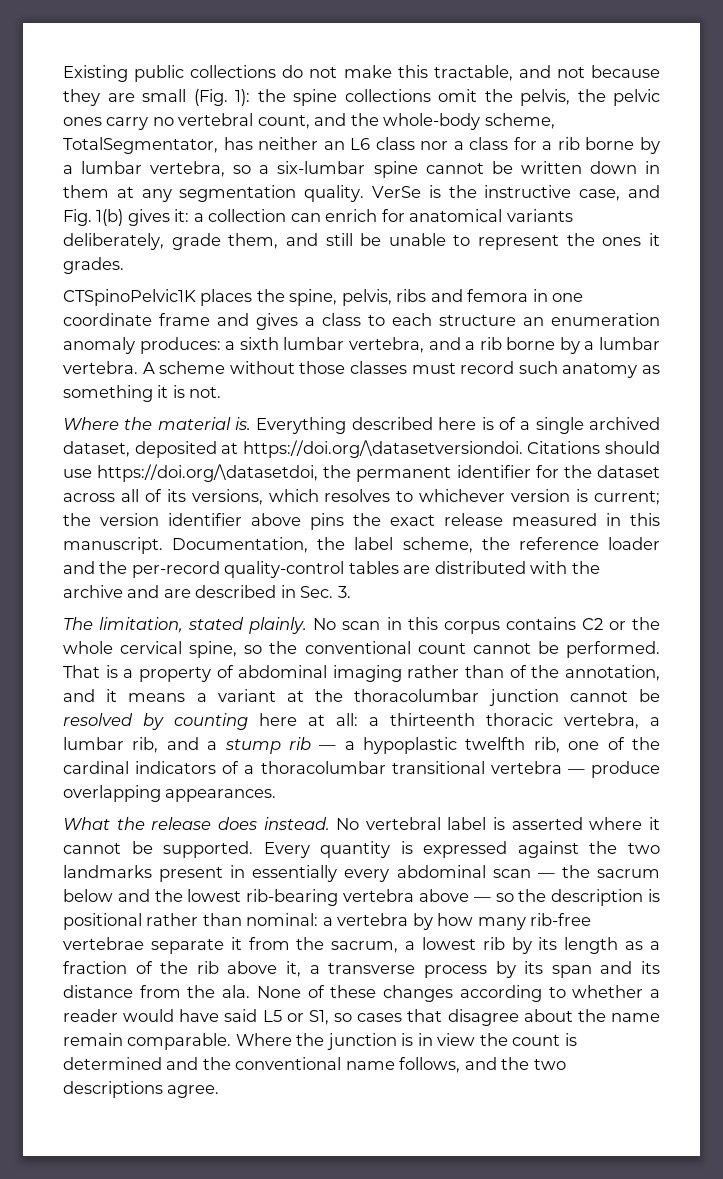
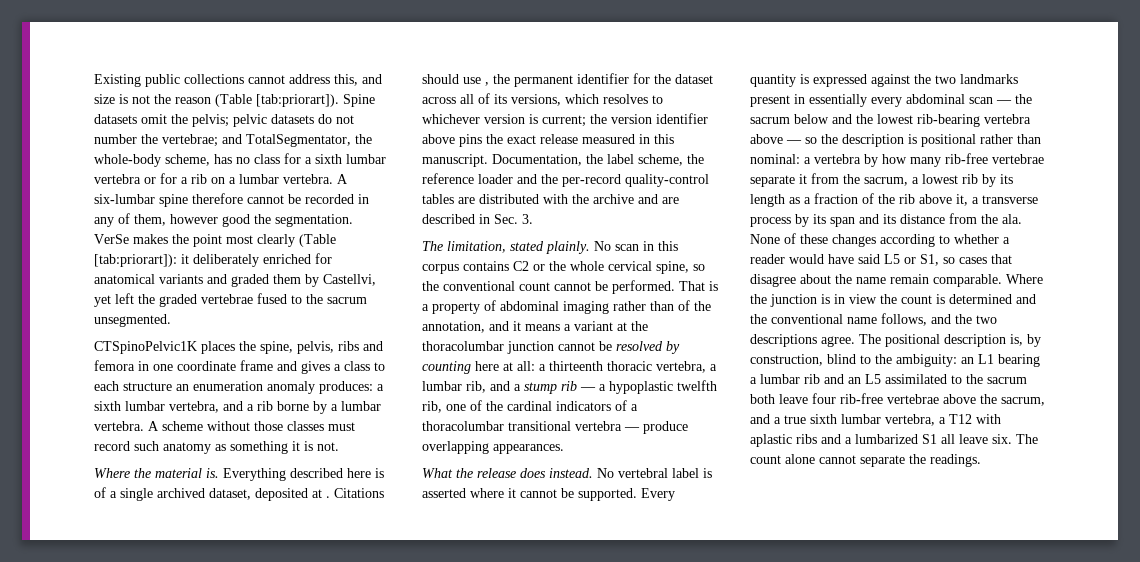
- Existing public collections do not make this tractable, and not because they are small (Fig. 1): the spine collections omit the pelvis, the pelvic ones carry no vertebral count, and the whole-body scheme, TotalSegmentator, has neither an L6 class nor a class for a rib borne by a lumbar vertebra, so a six-lumbar spine cannot be written down in them at any segmentation quality. VerSe is the instructive case, and Fig. 1(b) gives it: a collection can enrich for anatomical variants deliberately, grade them, and still be unable to represent the ones it grades.
+ Existing public collections cannot address this, and size is not the reason (Table [tab:priorart]). Spine datasets omit the pelvis; pelvic datasets do not number the vertebrae; and TotalSegmentator, the whole-body scheme, has no class for a sixth lumbar vertebra or for a rib on a lumbar vertebra. A six-lumbar spine therefore cannot be recorded in any of them, however good the segmentation. VerSe makes the point most clearly (Table [tab:priorart]): it deliberately enriched for anatomical variants and graded them by Castellvi, yet left the graded vertebrae fused to the sacrum unsegmented.
- Everything described here is of a single archived dataset, deposited at https://doi.org/\datasetversiondoi. Citations should use https://doi.org/\datasetdoi, the permanent identifier for the dataset across all of its versions, which resolves to whichever version is current; the version identifier above pins the exact release measured in this manuscript.
+ Everything described here is of a single archived dataset, deposited at . Citations should use , the permanent identifier for the dataset across all of its versions, which resolves to whichever version is current; the version identifier above pins the exact release measured in this manuscript.
+ The positional description is, by construction, blind to the ambiguity: an L1 bearing a lumbar rib and an L5 assimilated to the sacrum both leave four rib-free vertebrae above the sacrum, and a true sixth lumbar vertebra, a T12 with aplastic ribs and a lumbarized S1 all leave six. The count alone cannot separate the readings.

